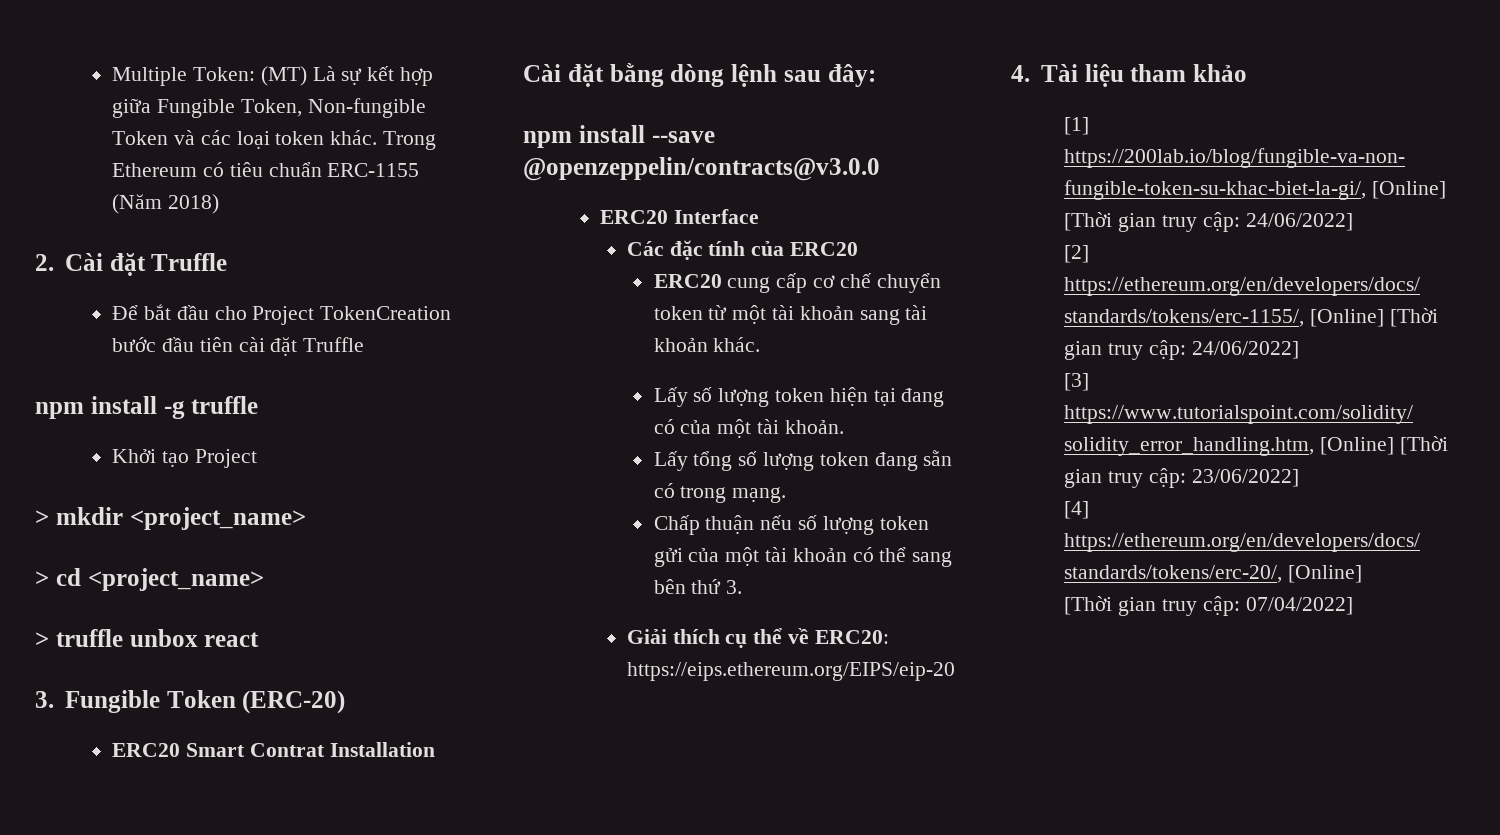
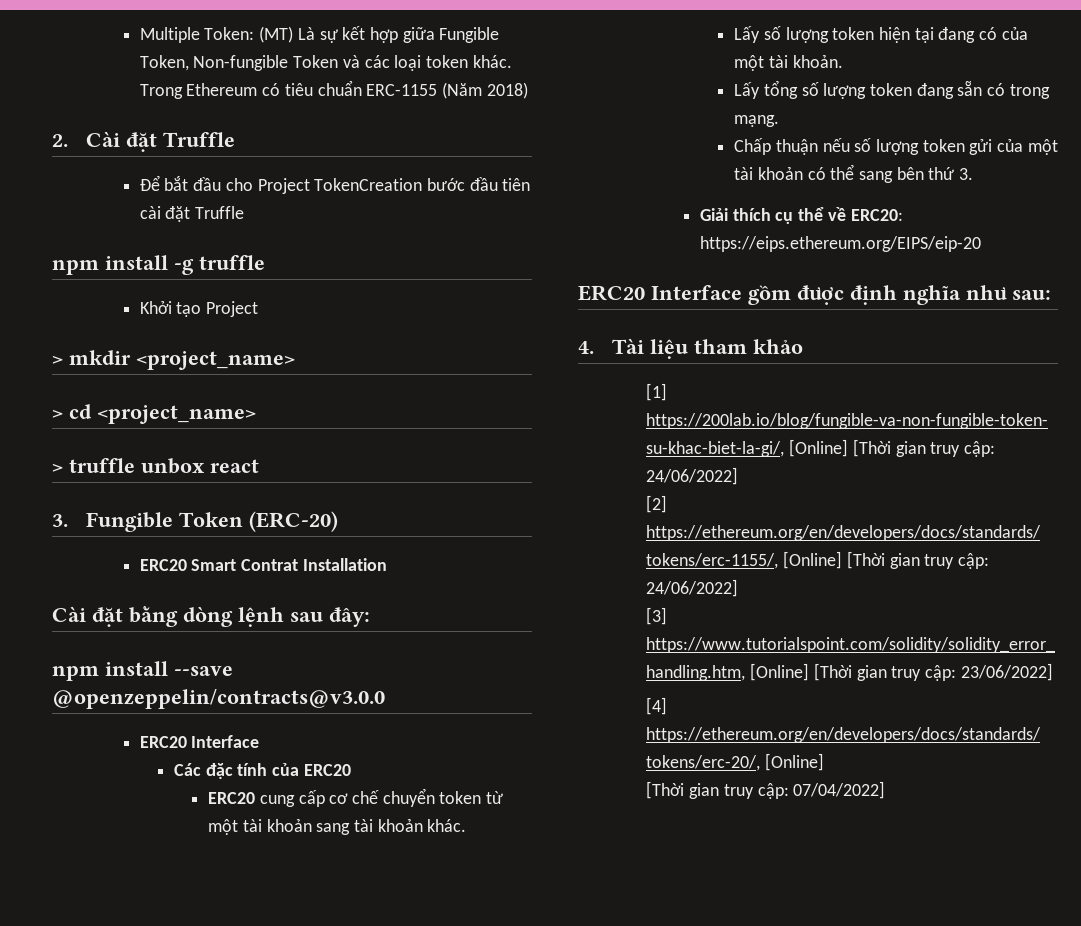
+ ERC20 Interface gồm được định nghĩa như sau:

